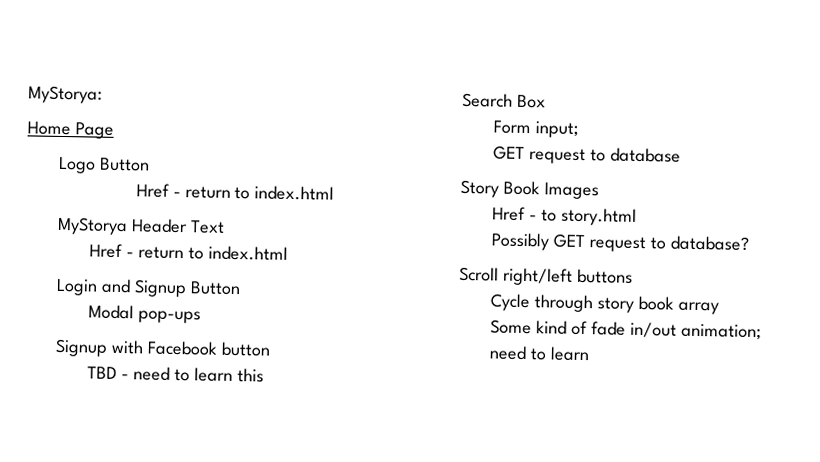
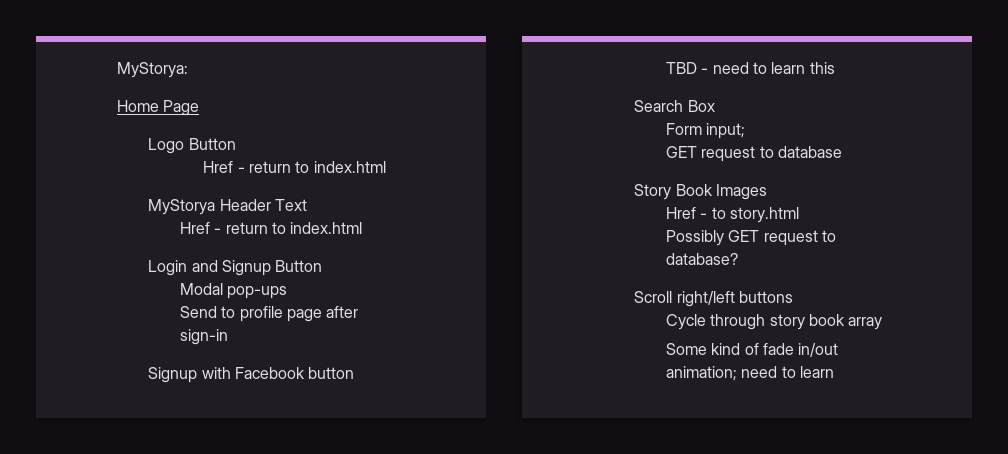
+ Send to profile page after sign-in

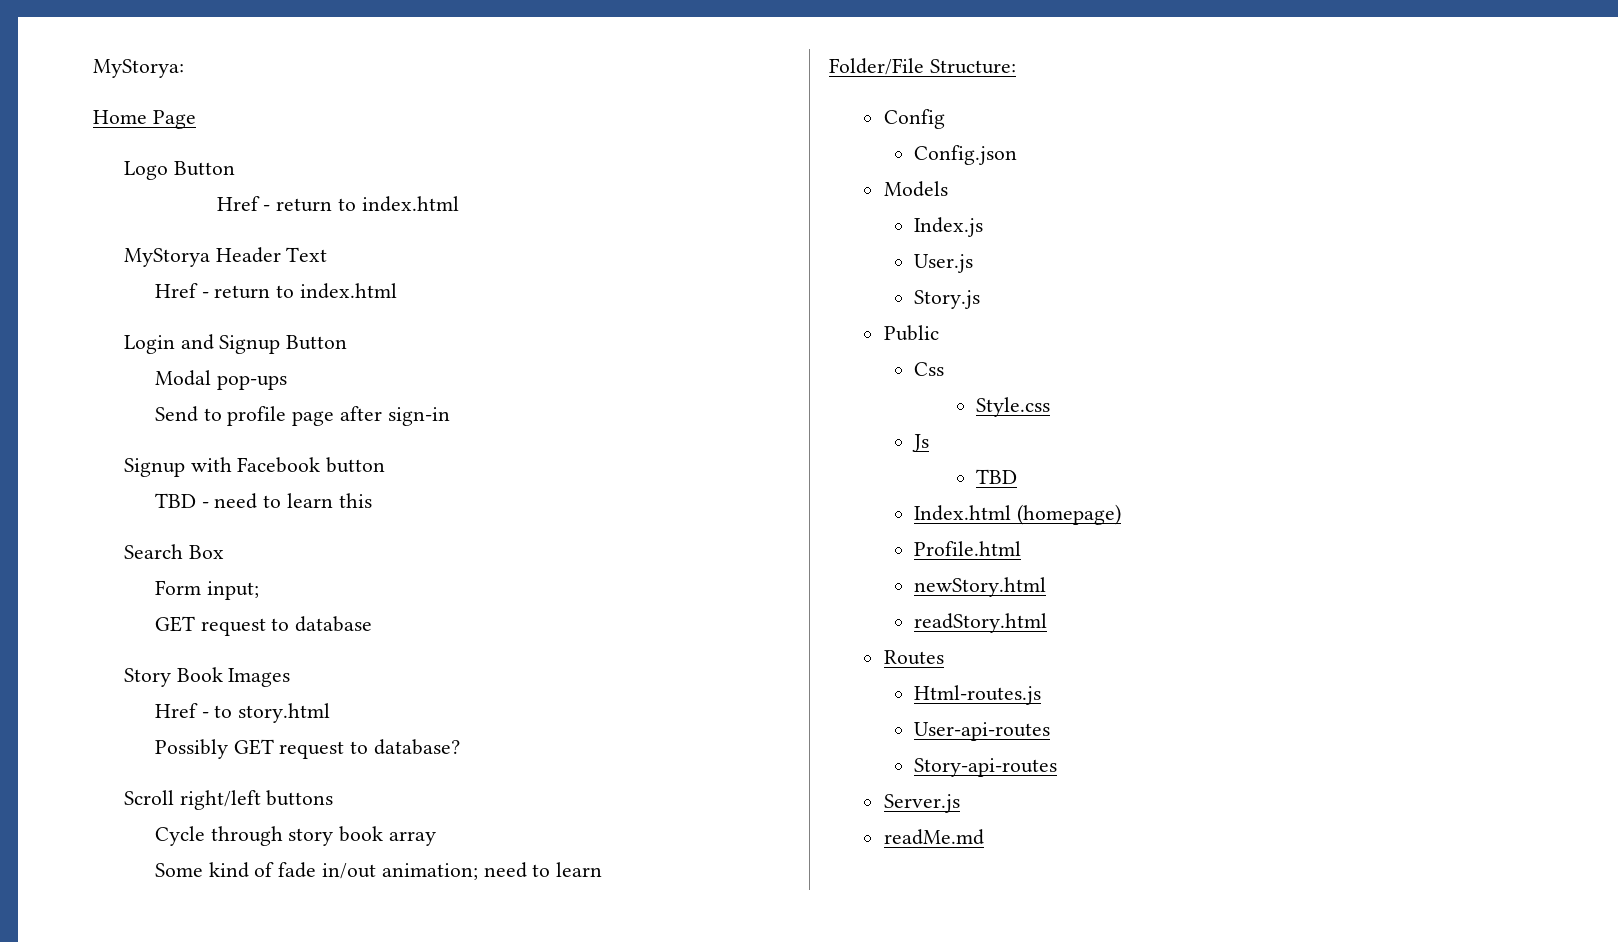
+ Folder/File Structure:
+ Config
+ Config.json
+ Models
+ Index.js
+ User.js
+ Story.js
+ Public
+ Css
+ Style.css
+ Js
+ TBD
+ Index.html (homepage)
+ Profile.html
+ newStory.html
+ readStory.html
+ Routes
+ Html-routes.js
+ User-api-routes
+ Story-api-routes
+ Server.js
+ readMe.md

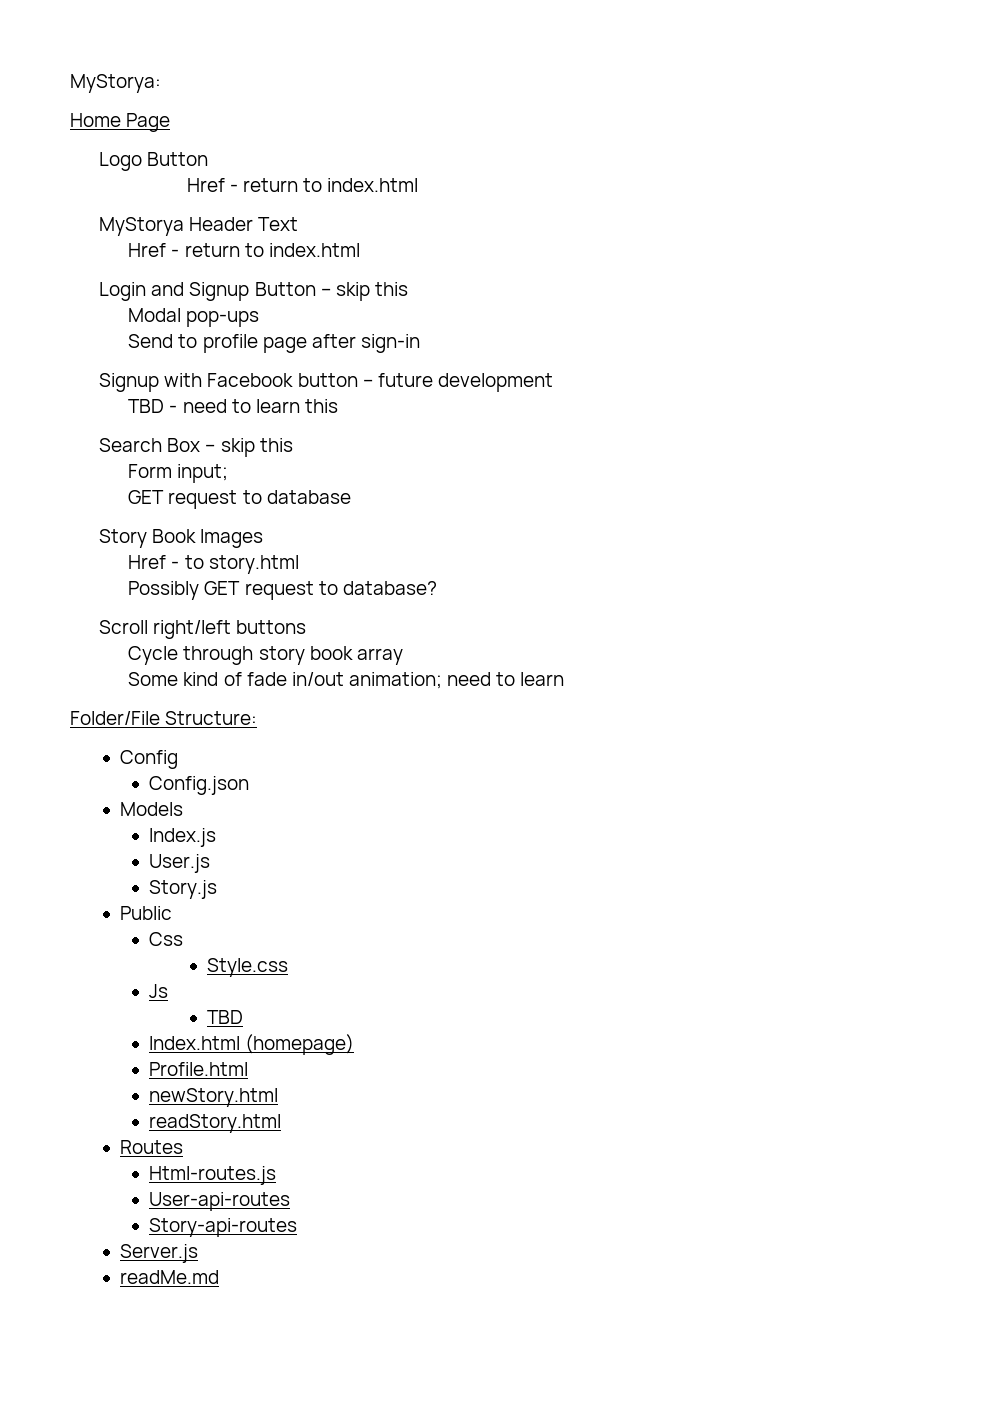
- Login and Signup Button
+ Login and Signup Button – skip this
- Signup with Facebook button
+ Signup with Facebook button – future development
- Search Box
+ Search Box – skip this

